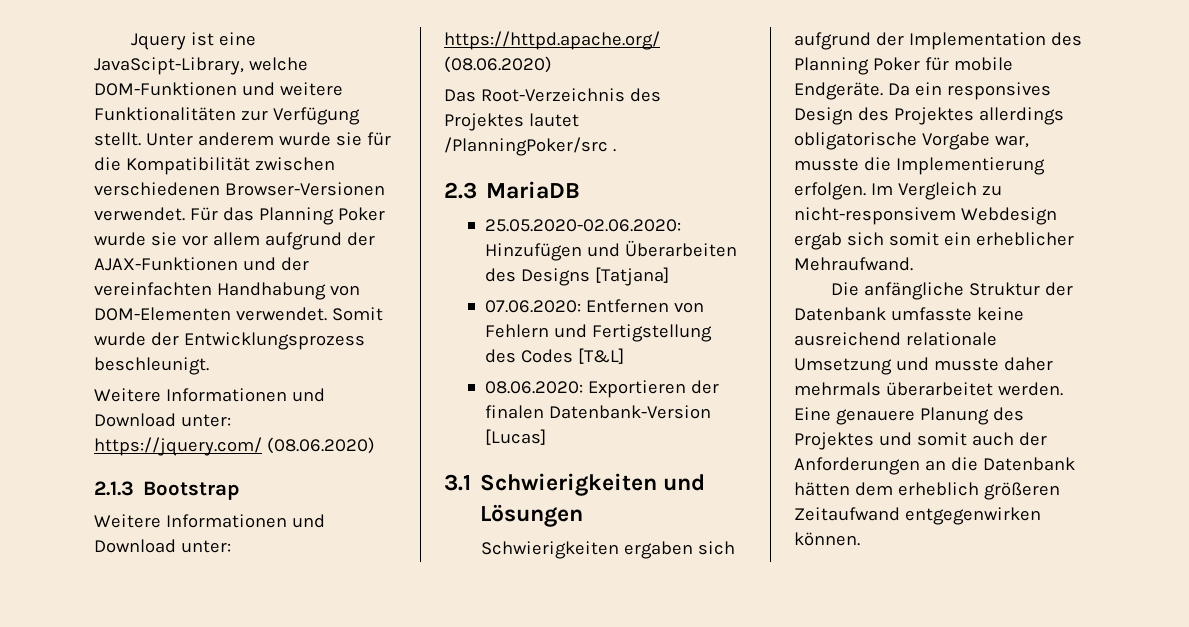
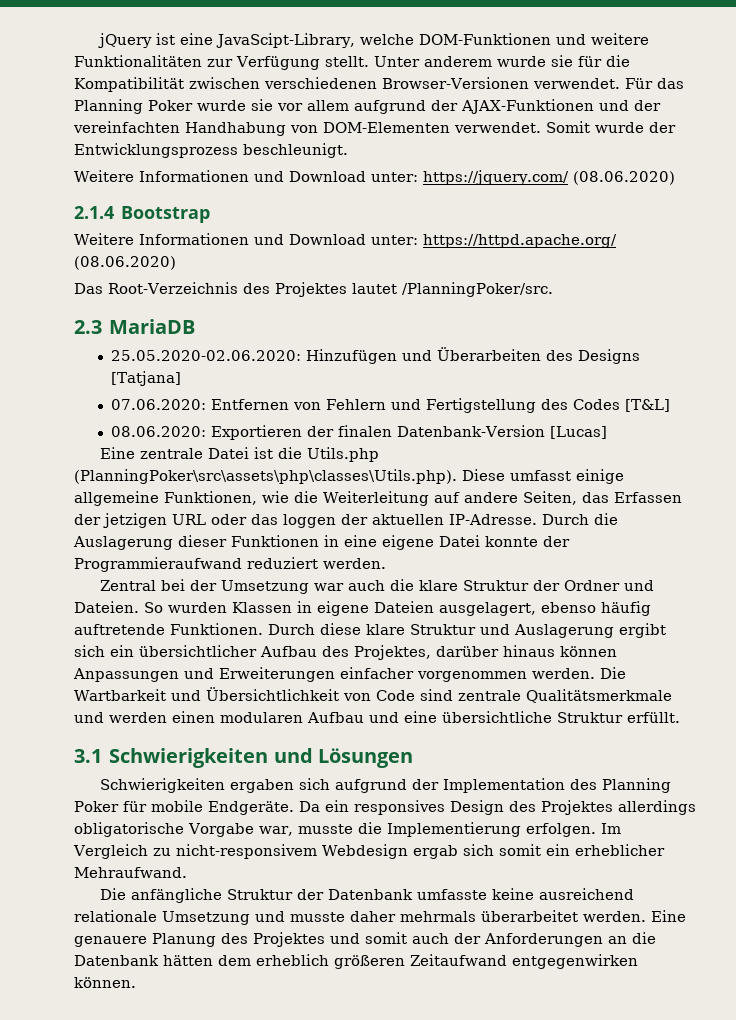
- Jquery ist eine JavaScipt-Library, welche DOM-Funktionen und weitere Funktionalitäten zur Verfügung stellt.
+ jQuery ist eine JavaScipt-Library, welche DOM-Funktionen und weitere Funktionalitäten zur Verfügung stellt.
- 2.1.3 Bootstrap
+ 2.1.4 Bootstrap
- Das Root-Verzeichnis des Projektes lautet /PlanningPoker/src .
+ Das Root-Verzeichnis des Projektes lautet /PlanningPoker/src.
+ Eine zentrale Datei ist die Utils.php (PlanningPoker\src\assets\php\classes\Utils.php). Diese umfasst einige allgemeine Funktionen, wie die Weiterleitung auf andere Seiten, das Erfassen der jetzigen URL oder das loggen der aktuellen IP-Adresse. Durch die Auslagerung dieser Funktionen in eine eigene Datei konnte der Programmieraufwand reduziert werden.
+ Zentral bei der Umsetzung war auch die klare Struktur der Ordner und Dateien. So wurden Klassen in eigene Dateien ausgelagert, ebenso häufig auftretende Funktionen. Durch diese klare Struktur und Auslagerung ergibt sich ein übersichtlicher Aufbau des Projektes, darüber hinaus können Anpassungen und Erweiterungen einfacher vorgenommen werden. Die Wartbarkeit und Übersichtlichkeit von Code sind zentrale Qualitätsmerkmale und werden einen modularen Aufbau und eine übersichtliche Struktur erfüllt.

